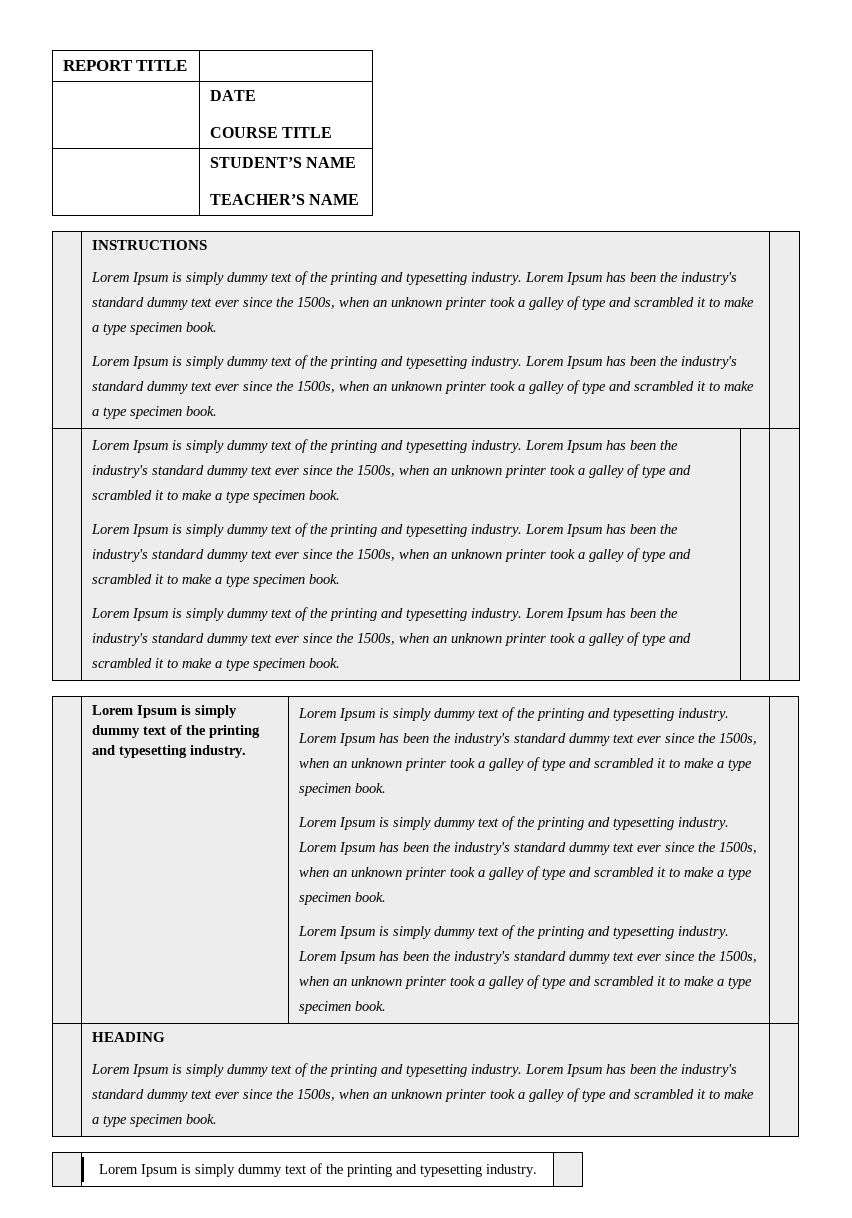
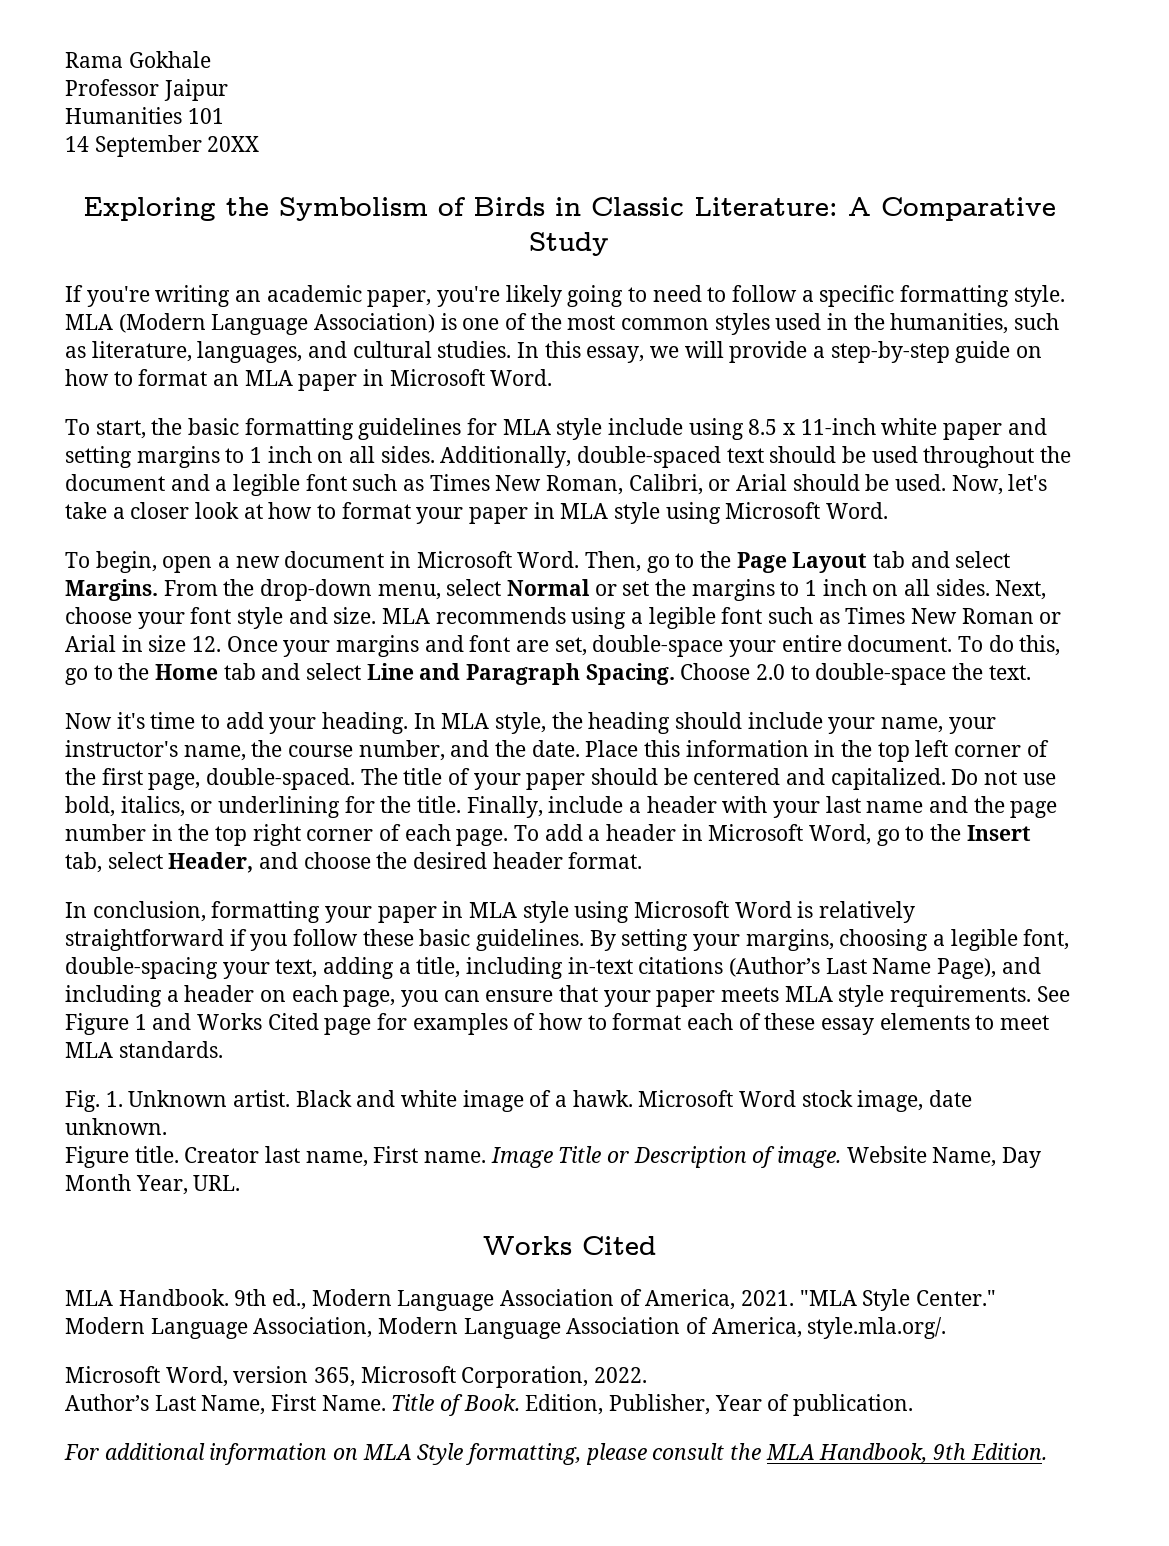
- REPORT TITLE |
- | DATE
- COURSE TITLE
- | STUDENT’S NAME
- TEACHER’S NAME
- | INSTRUCTIONS
- Lorem Ipsum is simply dummy text of the printing and typesetting industry. Lorem Ipsum has been the industry's standard dummy text ever since the 1500s, when an unknown printer took a galley of type and scrambled it to make a type specimen book.
- Lorem Ipsum is simply dummy text of the printing and typesetting industry. Lorem Ipsum has been the industry's standard dummy text ever since the 1500s, when an unknown printer took a galley of type and scrambled it to make a type specimen book. |
- | Lorem Ipsum is simply dummy text of the printing and typesetting industry. Lorem Ipsum has been the industry's standard dummy text ever since the 1500s, when an unknown printer took a galley of type and scrambled it to make a type specimen book.
- Lorem Ipsum is simply dummy text of the printing and typesetting industry. Lorem Ipsum has been the industry's standard dummy text ever since the 1500s, when an unknown printer took a galley of type and scrambled it to make a type specimen book.
- Lorem Ipsum is simply dummy text of the printing and typesetting industry. Lorem Ipsum has been the industry's standard dummy text ever since the 1500s, when an unknown printer took a galley of type and scrambled it to make a type specimen book. | |
- | Lorem Ipsum is simply dummy text of the printing and typesetting industry. | Lorem Ipsum is simply dummy text of the printing and typesetting industry. Lorem Ipsum has been the industry's standard dummy text ever since the 1500s, when an unknown printer took a galley of type and scrambled it to make a type specimen book.
- Lorem Ipsum is simply dummy text of the printing and typesetting industry. Lorem Ipsum has been the industry's standard dummy text ever since the 1500s, when an unknown printer took a galley of type and scrambled it to make a type specimen book.
- Lorem Ipsum is simply dummy text of the printing and typesetting industry. Lorem Ipsum has been the industry's standard dummy text ever since the 1500s, when an unknown printer took a galley of type and scrambled it to make a type specimen book. |
- | HEADING
- Lorem Ipsum is simply dummy text of the printing and typesetting industry. Lorem Ipsum has been the industry's standard dummy text ever since the 1500s, when an unknown printer took a galley of type and scrambled it to make a type specimen book. |
- | Lorem Ipsum is simply dummy text of the printing and typesetting industry. |
+ Rama Gokhale
+ Professor Jaipur
+ Humanities 101
+ 14 September 20XX
+ Exploring the Symbolism of Birds in Classic Literature: A Comparative Study
+ If you're writing an academic paper, you're likely going to need to follow a specific formatting style. MLA (Modern Language Association) is one of the most common styles used in the humanities, such as literature, languages, and cultural studies. In this essay, we will provide a step-by-step guide on how to format an MLA paper in Microsoft Word.
+ To start, the basic formatting guidelines for MLA style include using 8.5 x 11-inch white paper and setting margins to 1 inch on all sides. Additionally, double-spaced text should be used throughout the document and a legible font such as Times New Roman, Calibri, or Arial should be used. Now, let's take a closer look at how to format your paper in MLA style using Microsoft Word.
+ To begin, open a new document in Microsoft Word. Then, go to the Page Layout tab and select Margins. From the drop-down menu, select Normal or set the margins to 1 inch on all sides. Next, choose your font style and size. MLA recommends using a legible font such as Times New Roman or Arial in size 12. Once your margins and font are set, double-space your entire document. To do this, go to the Home tab and select Line and Paragraph Spacing. Choose 2.0 to double-space the text.
+ Now it's time to add your heading. In MLA style, the heading should include your name, your instructor's name, the course number, and the date. Place this information in the top left corner of the first page, double-spaced. The title of your paper should be centered and capitalized. Do not use bold, italics, or underlining for the title. Finally, include a header with your last name and the page number in the top right corner of each page. To add a header in Microsoft Word, go to the Insert tab, select Header, and choose the desired header format.
+ In conclusion, formatting your paper in MLA style using Microsoft Word is relatively straightforward if you follow these basic guidelines. By setting your margins, choosing a legible font, double-spacing your text, adding a title, including in-text citations (Author’s Last Name Page), and including a header on each page, you can ensure that your paper meets MLA style requirements. See Figure 1 and Works Cited page for examples of how to format each of these essay elements to meet MLA standards.
+ Fig. 1. Unknown artist. Black and white image of a hawk. Microsoft Word stock image, date unknown.
+ Figure title. Creator last name, First name. Image Title or Description of image. Website Name, Day Month Year, URL.
+ Works Cited
+ MLA Handbook. 9th ed., Modern Language Association of America, 2021. "MLA Style Center." Modern Language Association, Modern Language Association of America, style.mla.org/.
+ Microsoft Word, version 365, Microsoft Corporation, 2022.
+ Author’s Last Name, First Name. Title of Book. Edition, Publisher, Year of publication.
+ For additional information on MLA Style formatting, please consult the MLA Handbook, 9th Edition.

